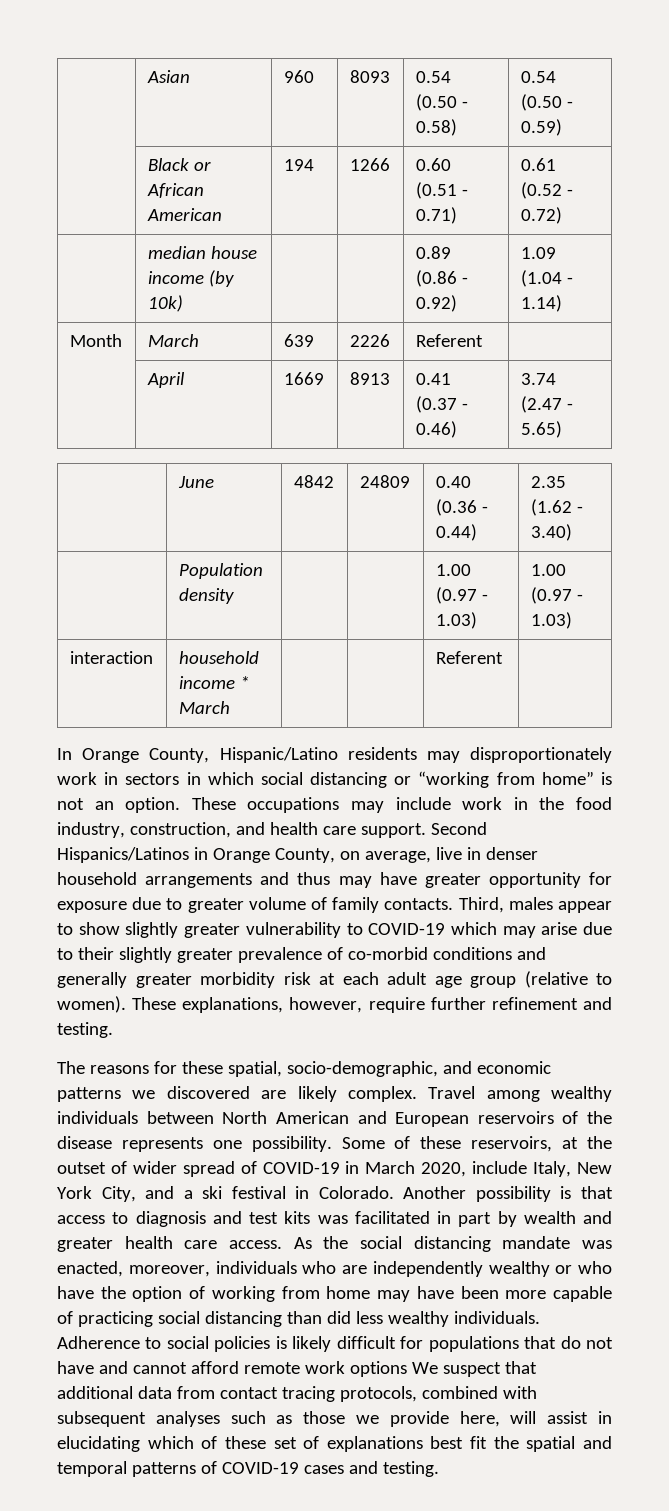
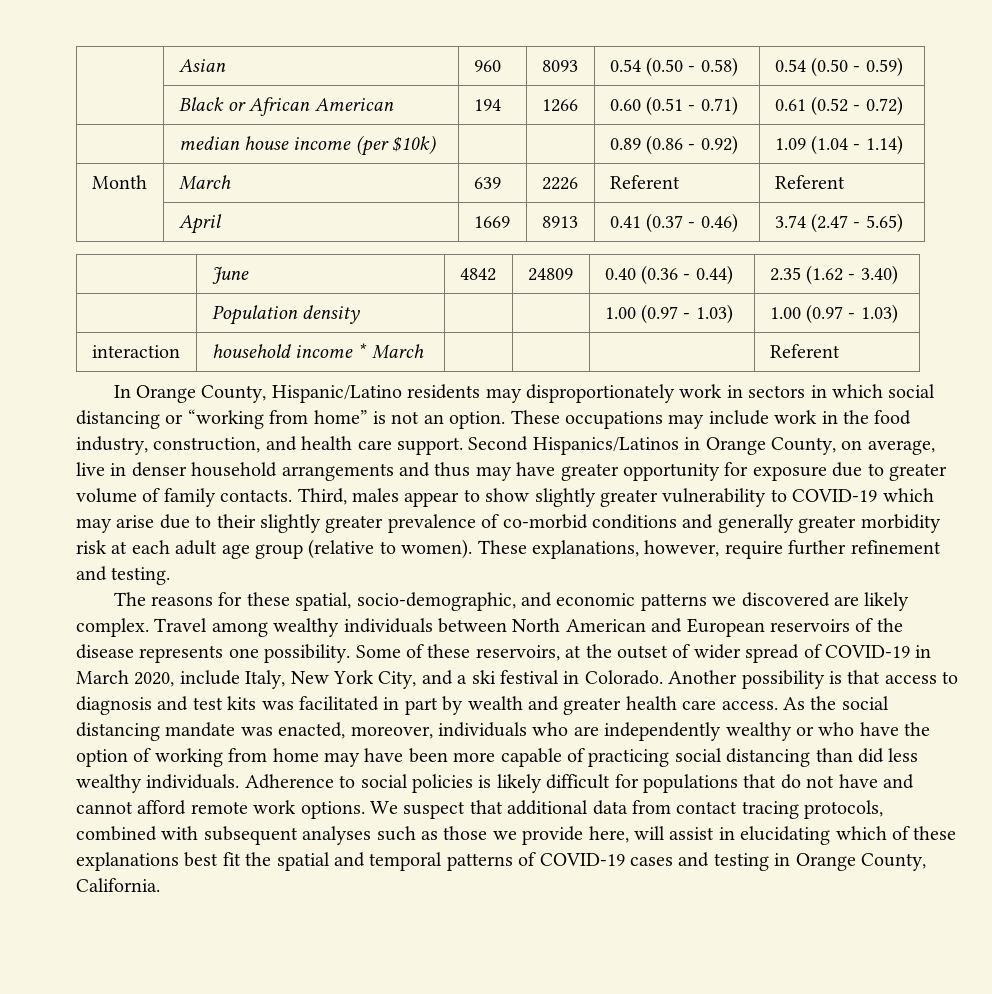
- | median house income (by 10k) | | | 0.89 (0.86 - 0.92) | 1.09 (1.04 - 1.14)
+ | median house income (per $10k) | | | 0.89 (0.86 - 0.92) | 1.09 (1.04 - 1.14)
- Month | March | 639 | 2226 | Referent |
+ Month | March | 639 | 2226 | Referent | Referent
- interaction | household income * March | | | Referent |
+ interaction | household income * March | | | | Referent
- Adherence to social policies is likely difficult for populations that do not have and cannot afford remote work options We suspect that additional data from contact tracing protocols, combined with subsequent analyses such as those we provide here, will assist in elucidating which of these set of explanations best fit the spatial and temporal patterns of COVID-19 cases and testing.
+ Adherence to social policies is likely difficult for populations that do not have and cannot afford remote work options. We suspect that additional data from contact tracing protocols, combined with subsequent analyses such as those we provide here, will assist in elucidating which of these explanations best fit the spatial and temporal patterns of COVID-19 cases and testing in Orange County, California.

